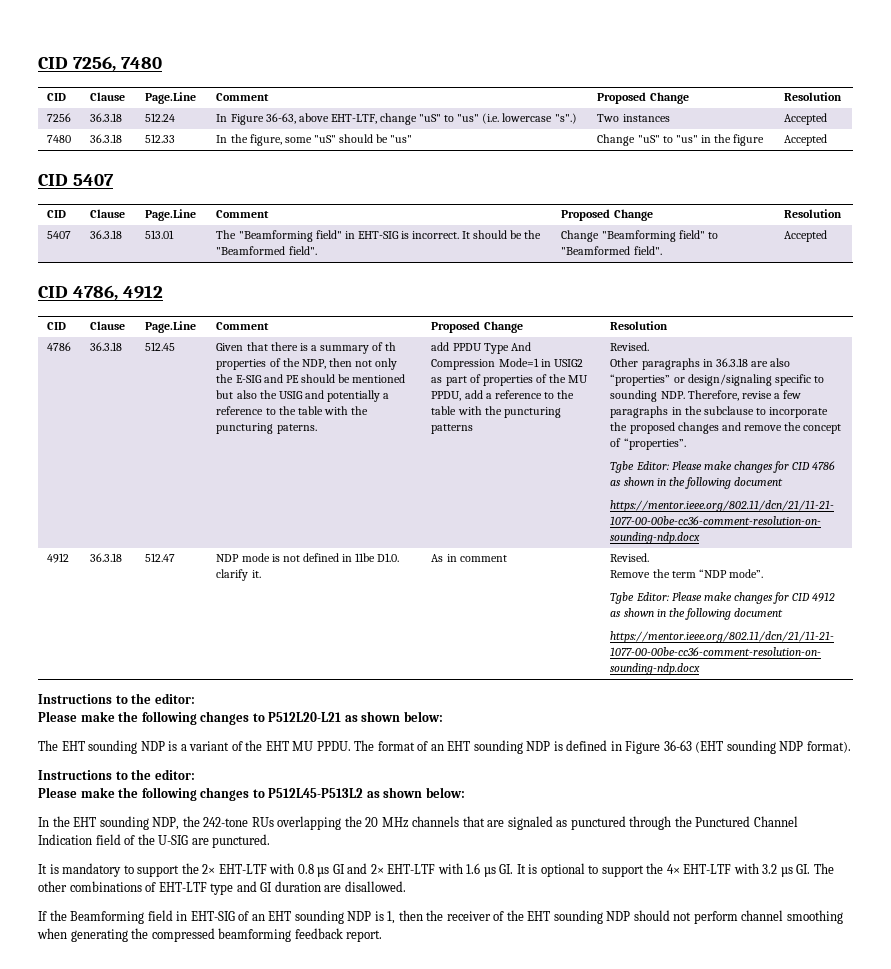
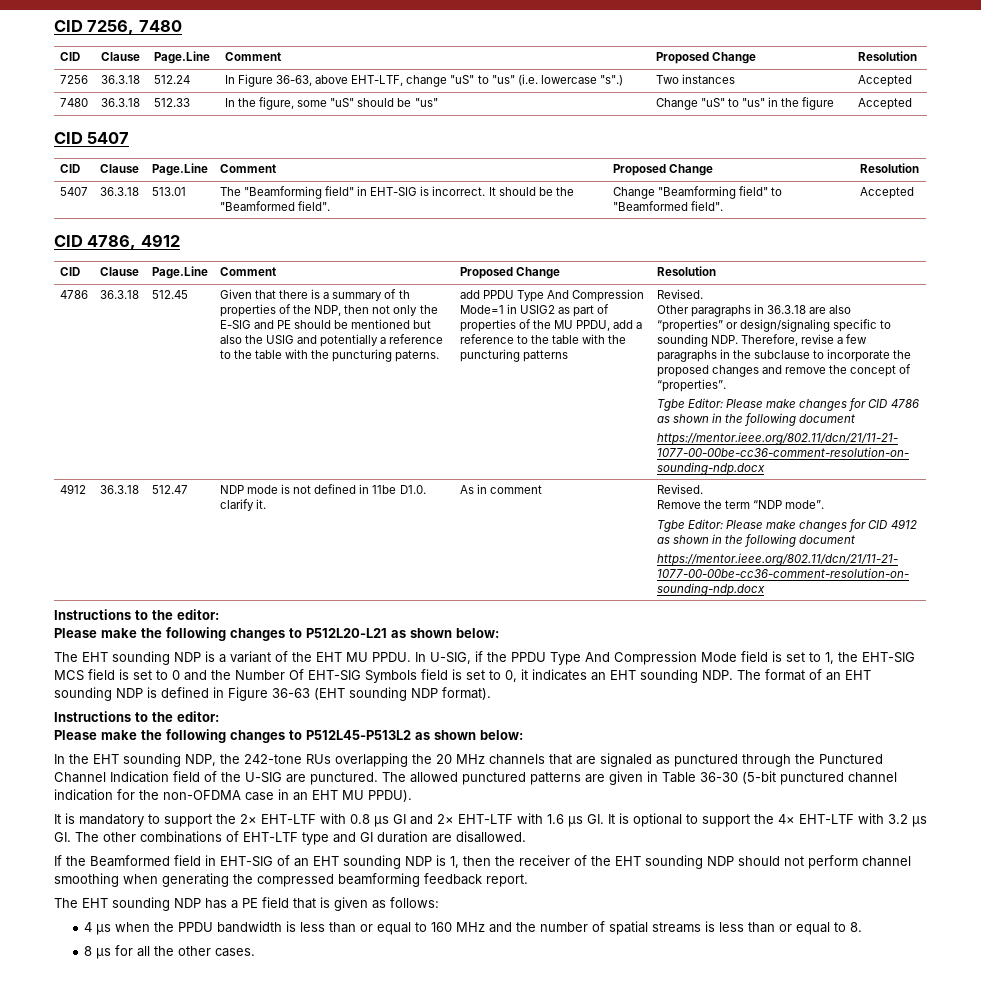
- The format of an EHT sounding NDP is defined in Figure 36-63 (EHT sounding NDP format).
+ In U-SIG, if the PPDU Type And Compression Mode field is set to 1, the EHT-SIG MCS field is set to 0 and the Number Of EHT-SIG Symbols field is set to 0, it indicates an EHT sounding NDP. The format of an EHT sounding NDP is defined in Figure 36-63 (EHT sounding NDP format).
+ The allowed punctured patterns are given in Table 36-30 (5-bit punctured channel indication for the non-OFDMA case in an EHT MU PPDU).
- If the Beamforming field in EHT-SIG of an EHT sounding NDP is 1, then the receiver of the EHT sounding NDP should not perform channel smoothing when generating the compressed beamforming feedback report.
+ If the Beamformed field in EHT-SIG of an EHT sounding NDP is 1, then the receiver of the EHT sounding NDP should not perform channel smoothing when generating the compressed beamforming feedback report.
+ The EHT sounding NDP has a PE field that is given as follows:
+ 4 µs when the PPDU bandwidth is less than or equal to 160 MHz and the number of spatial streams is less than or equal to 8.
+ 8 µs for all the other cases.

